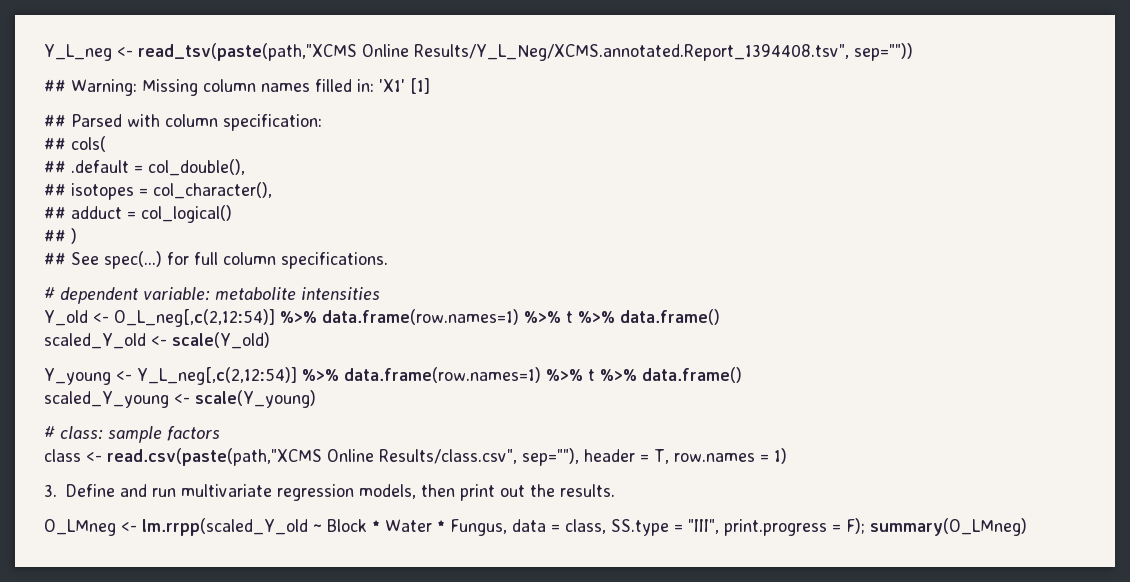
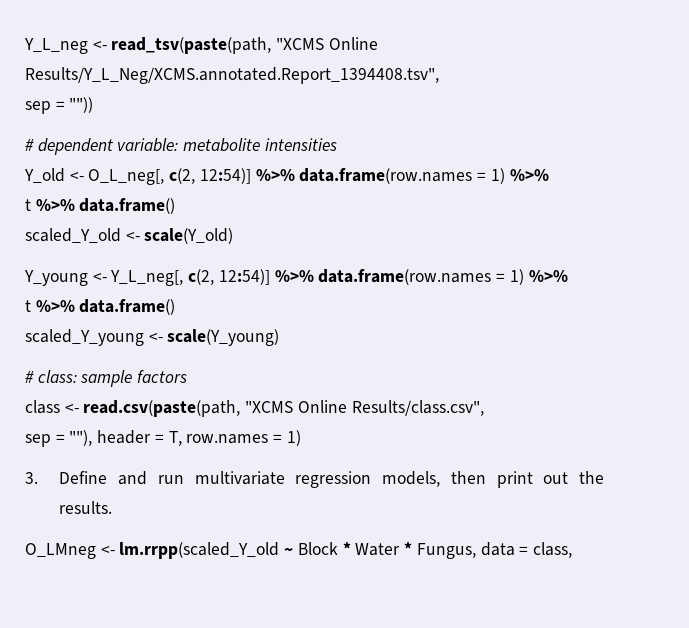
- Y_L_neg <- read_tsv(paste(path,"XCMS Online Results/Y_L_Neg/XCMS.annotated.Report_1394408.tsv", sep=""))
- ## Warning: Missing column names filled in: 'X1' [1]
- ## Parsed with column specification:
- ## cols(
- ## .default = col_double(),
- ## isotopes = col_character(),
- ## adduct = col_logical()
- ## )
- ## See spec(...) for full column specifications.
+ Y_L_neg <- read_tsv(paste(path, "XCMS Online Results/Y_L_Neg/XCMS.annotated.Report_1394408.tsv",
+ sep = ""))
- Y_old <- O_L_neg[,c(2,12:54)] %>% data.frame(row.names=1) %>% t %>% data.frame()
+ Y_old <- O_L_neg[, c(2, 12:54)] %>% data.frame(row.names = 1) %>%
+ t %>% data.frame()
- Y_young <- Y_L_neg[,c(2,12:54)] %>% data.frame(row.names=1) %>% t %>% data.frame()
+ Y_young <- Y_L_neg[, c(2, 12:54)] %>% data.frame(row.names = 1) %>%
+ t %>% data.frame()
- class <- read.csv(paste(path,"XCMS Online Results/class.csv", sep=""), header = T, row.names = 1)
+ class <- read.csv(paste(path, "XCMS Online Results/class.csv",
+ sep = ""), header = T, row.names = 1)
- O_LMneg <- lm.rrpp(scaled_Y_old ~ Block * Water * Fungus, data = class, SS.type = "III", print.progress = F); summary(O_LMneg)
+ O_LMneg <- lm.rrpp(scaled_Y_old ~ Block * Water * Fungus, data = class,

